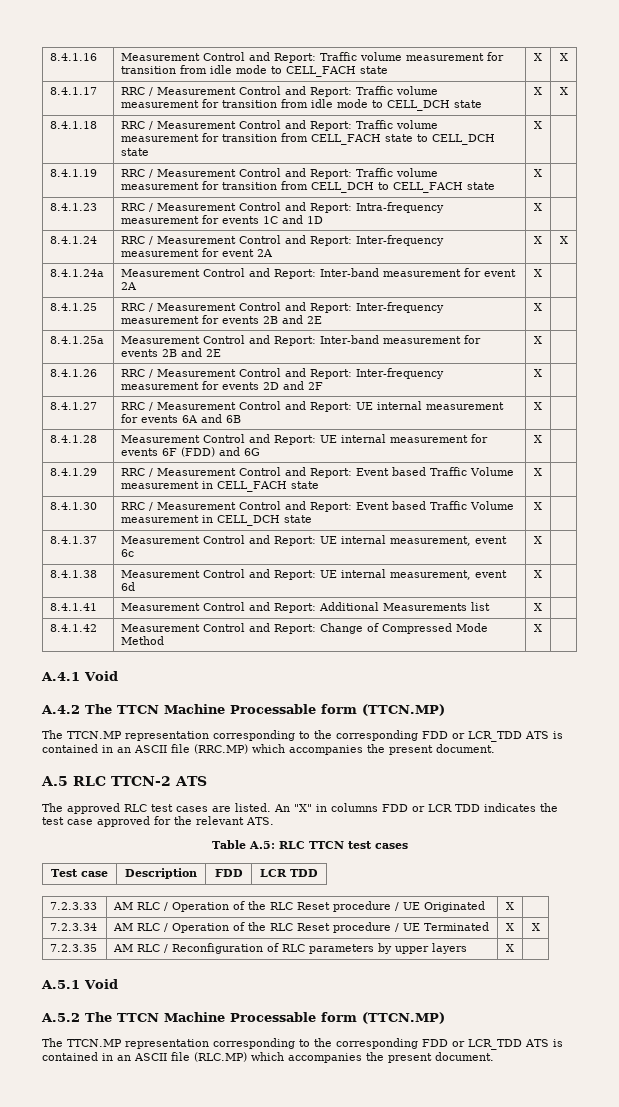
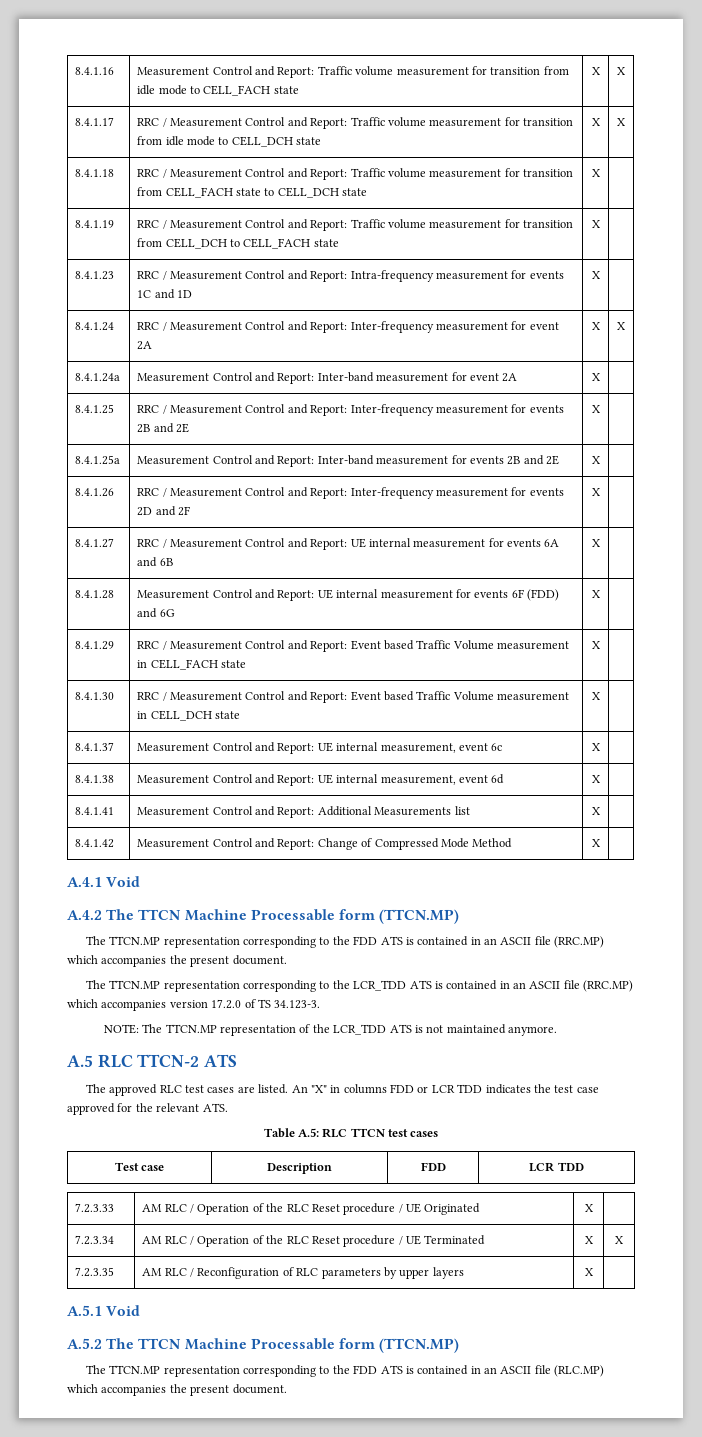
- The TTCN.MP representation corresponding to the corresponding FDD or LCR_TDD ATS is contained in an ASCII file (RRC.MP) which accompanies the present document.
+ The TTCN.MP representation corresponding to the FDD ATS is contained in an ASCII file (RRC.MP) which accompanies the present document.
+ The TTCN.MP representation corresponding to the LCR_TDD ATS is contained in an ASCII file (RRC.MP) which accompanies version 17.2.0 of TS 34.123-3.
+ NOTE: The TTCN.MP representation of the LCR_TDD ATS is not maintained anymore.
- The TTCN.MP representation corresponding to the corresponding FDD or LCR_TDD ATS is contained in an ASCII file (RLC.MP) which accompanies the present document.
+ The TTCN.MP representation corresponding to the FDD ATS is contained in an ASCII file (RLC.MP) which accompanies the present document.

